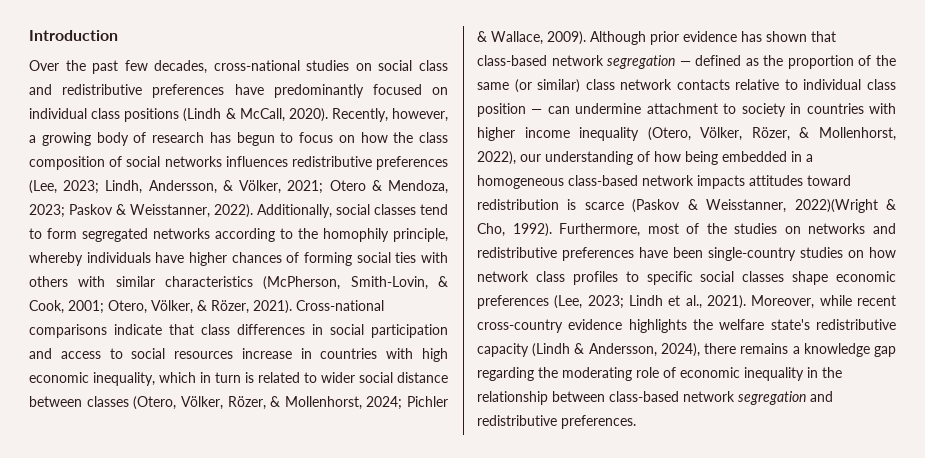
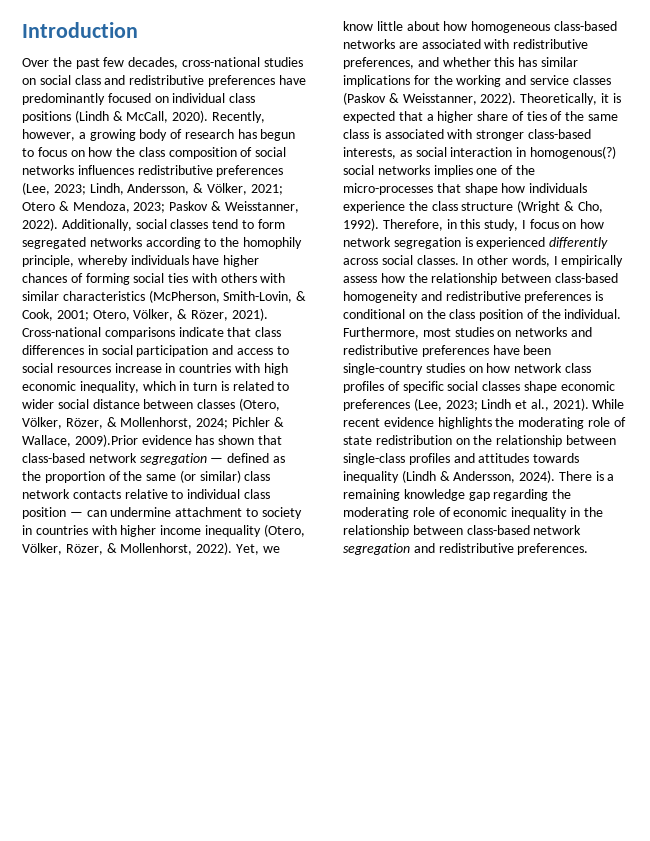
- Pichler & Wallace, 2009). Although prior evidence has shown that class-based network segregation — defined as the proportion of the same (or similar) class network contacts relative to individual class position — can undermine attachment to society in countries with higher income inequality (Otero, Völker, Rözer, & Mollenhorst, 2022), our understanding of how being embedded in a homogeneous class-based network impacts attitudes toward redistribution is scarce (Paskov & Weisstanner, 2022)(Wright & Cho, 1992). Furthermore, most of the studies on networks and redistributive preferences have been single-country studies on how network class profiles to specific social classes shape economic preferences (Lee, 2023;
+ Pichler & Wallace, 2009).Prior evidence has shown that class-based network segregation — defined as the proportion of the same (or similar) class network contacts relative to individual class position — can undermine attachment to society in countries with higher income inequality (Otero, Völker, Rözer, & Mollenhorst, 2022). Yet, we know little about how homogeneous class-based networks are associated with redistributive preferences, and whether this has similar implications for the working and service classes (Paskov & Weisstanner, 2022). Theoretically, it is expected that a higher share of ties of the same class is associated with stronger class-based interests, as social interaction in homogenous(?) social networks implies one of the micro-processes that shape how individuals experience the class structure (Wright & Cho, 1992). Therefore, in this study, I focus on how network segregation is experienced differently across social classes. In other words, I empirically assess how the relationship between class-based homogeneity and redistributive preferences is conditional on the class position of the individual. Furthermore, most studies on networks and redistributive preferences have been single-country studies on how network class profiles of specific social classes shape economic preferences (Lee, 2023;
- Moreover, while recent cross-country evidence highlights the welfare state's redistributive capacity (Lindh & Andersson, 2024), there remains a knowledge gap regarding the moderating role of economic inequality in the relationship between class-based network segregation and redistributive preferences.
+ While recent evidence highlights the moderating role of state redistribution on the relationship between single-class profiles and attitudes towards inequality (Lindh & Andersson, 2024). There is a remaining knowledge gap regarding the moderating role of economic inequality in the relationship between class-based network segregation and redistributive preferences.

